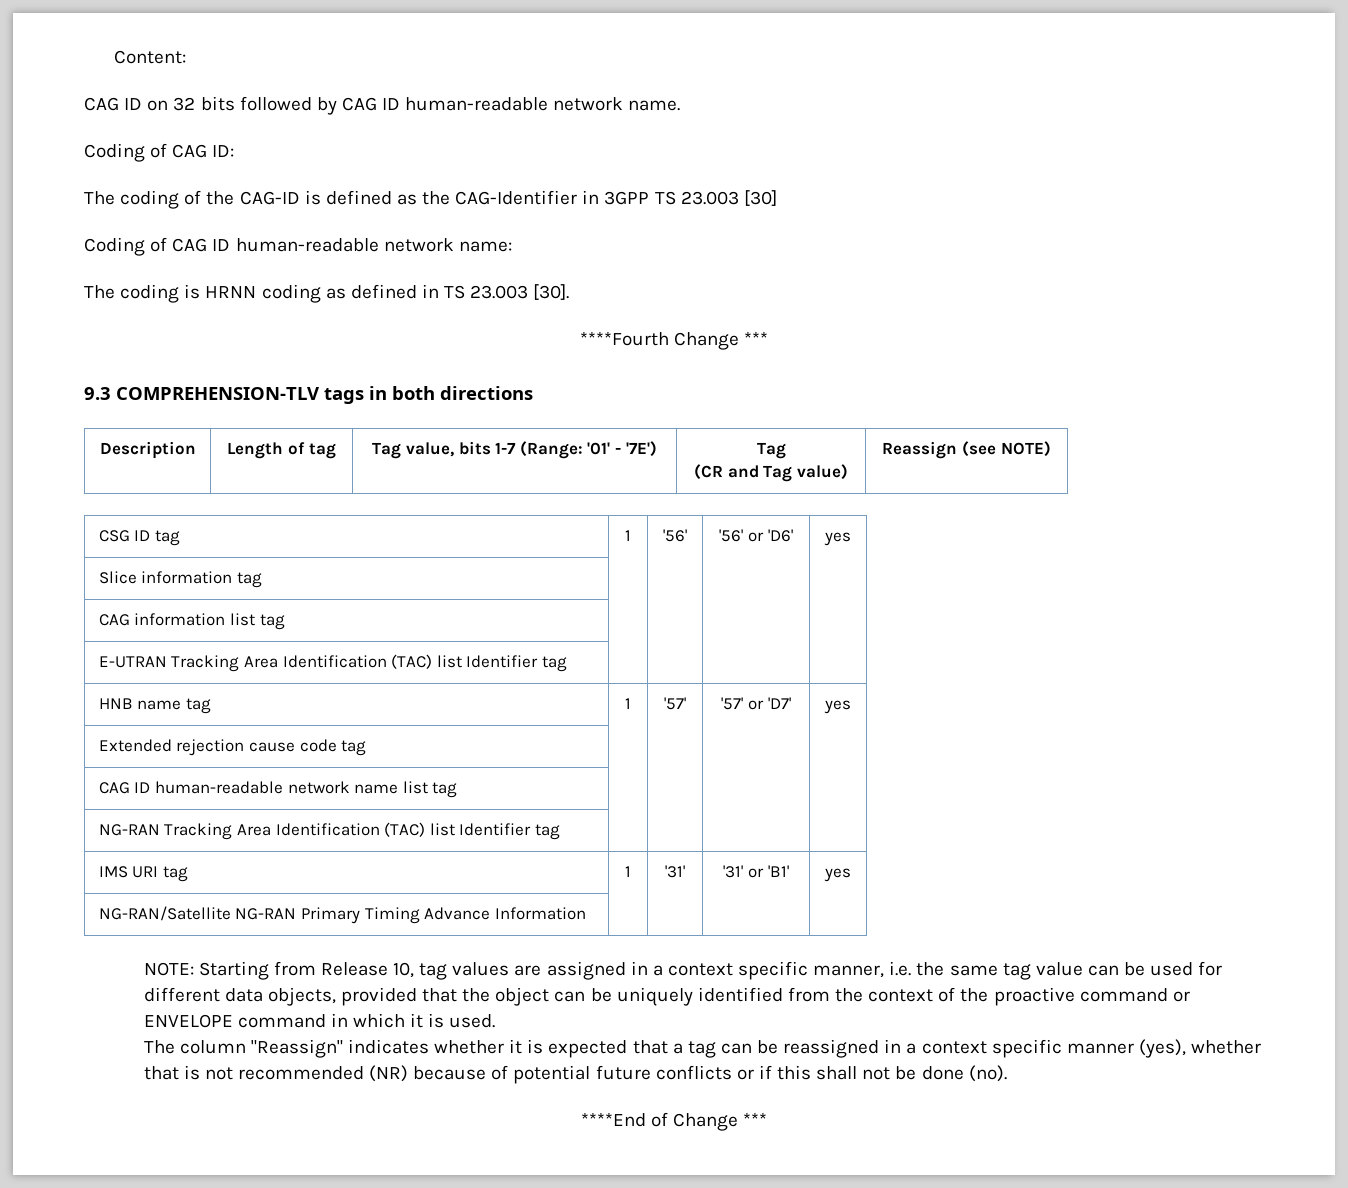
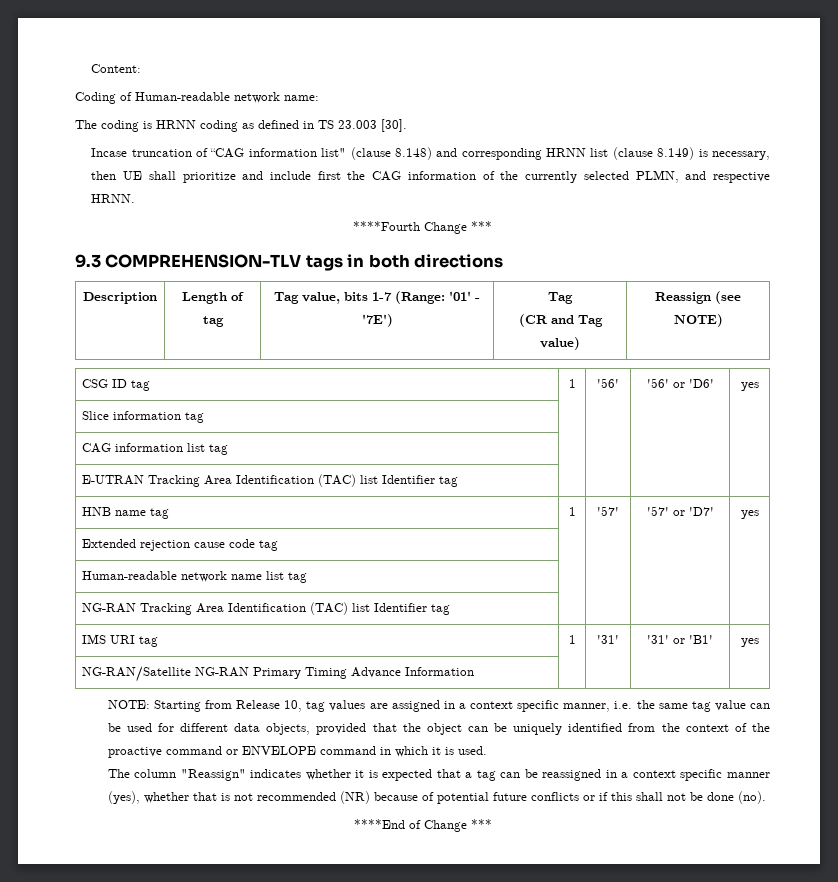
- CAG ID on 32 bits followed by CAG ID human-readable network name.
- Coding of CAG ID:
- The coding of the CAG-ID is defined as the CAG-Identifier in 3GPP TS 23.003 [30]
- Coding of CAG ID human-readable network name:
+ Coding of Human-readable network name:
+ Incase truncation of “CAG information list" (clause 8.148) and corresponding HRNN list (clause 8.149) is necessary, then UE shall prioritize and include first the CAG information of the currently selected PLMN, and respective HRNN.
- CAG ID human-readable network name list tag | | | |
+ Human-readable network name list tag | | | |

